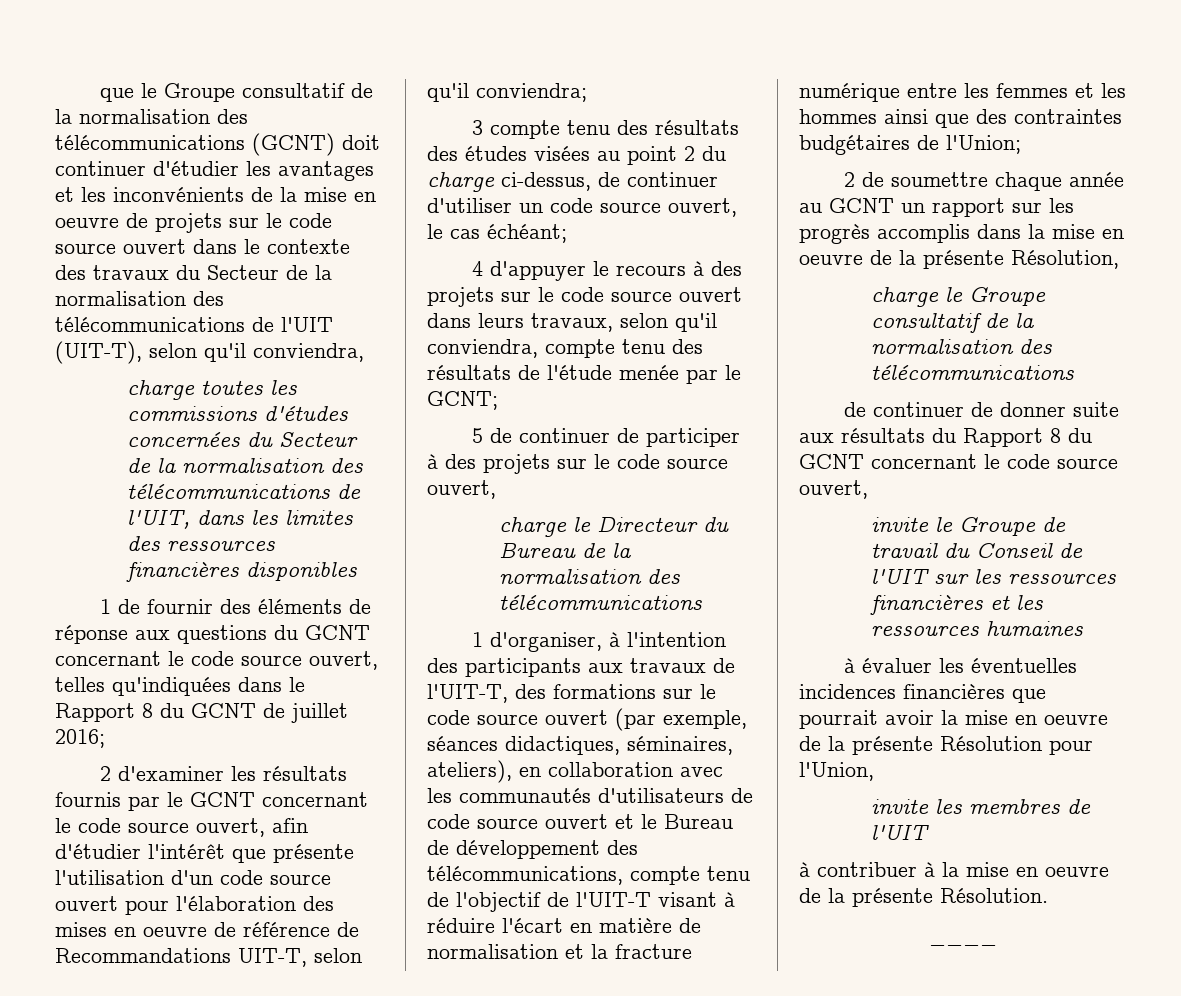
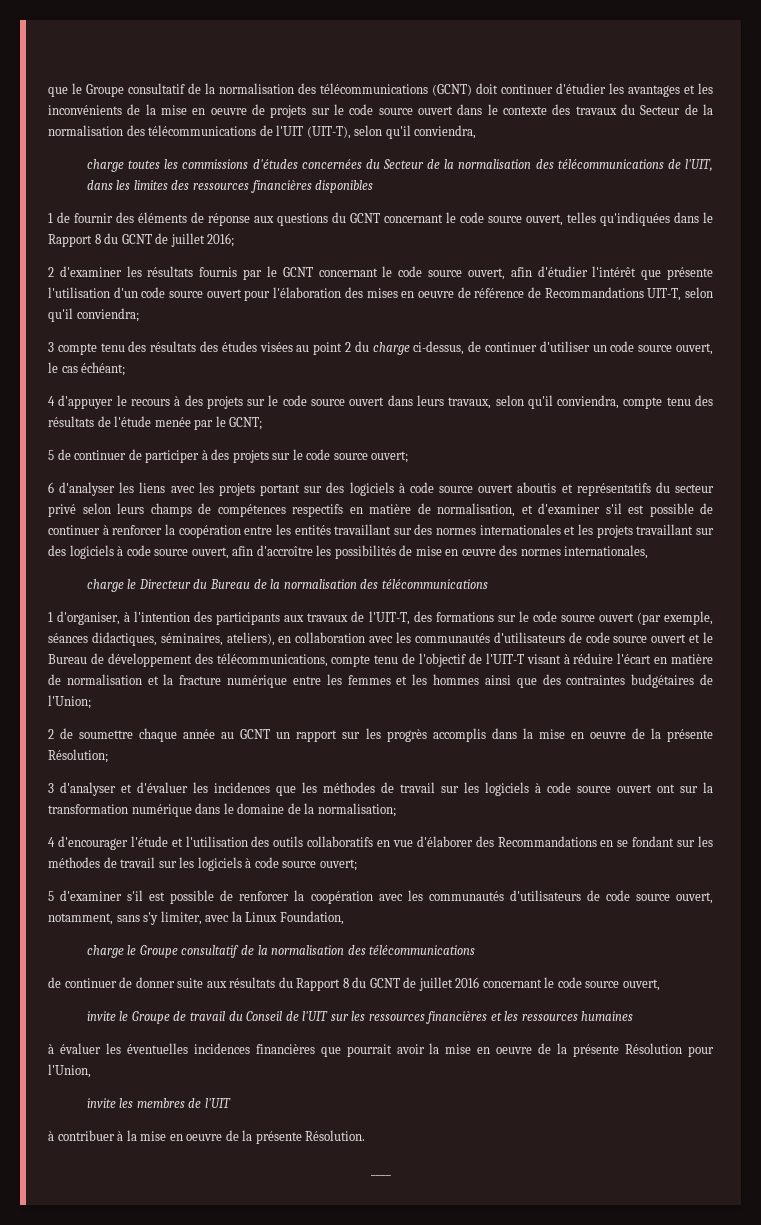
- 5 de continuer de participer à des projets sur le code source ouvert,
+ 5 de continuer de participer à des projets sur le code source ouvert;
+ 6 d'analyser les liens avec les projets portant sur des logiciels à code source ouvert aboutis et représentatifs du secteur privé selon leurs champs de compétences respectifs en matière de normalisation, et d'examiner s'il est possible de continuer à renforcer la coopération entre les entités travaillant sur des normes internationales et les projets travaillant sur des logiciels à code source ouvert, afin d'accroître les possibilités de mise en œuvre des normes internationales,
- 2 de soumettre chaque année au GCNT un rapport sur les progrès accomplis dans la mise en oeuvre de la présente Résolution,
+ 2 de soumettre chaque année au GCNT un rapport sur les progrès accomplis dans la mise en oeuvre de la présente Résolution;
+ 3 d'analyser et d'évaluer les incidences que les méthodes de travail sur les logiciels à code source ouvert ont sur la transformation numérique dans le domaine de la normalisation;
+ 4 d'encourager l'étude et l'utilisation des outils collaboratifs en vue d'élaborer des Recommandations en se fondant sur les méthodes de travail sur les logiciels à code source ouvert;
+ 5 d'examiner s'il est possible de renforcer la coopération avec les communautés d'utilisateurs de code source ouvert, notamment, sans s'y limiter, avec la Linux Foundation,
- de continuer de donner suite aux résultats du Rapport 8 du GCNT concernant le code source ouvert,
+ de continuer de donner suite aux résultats du Rapport 8 du GCNT de juillet 2016 concernant le code source ouvert,

